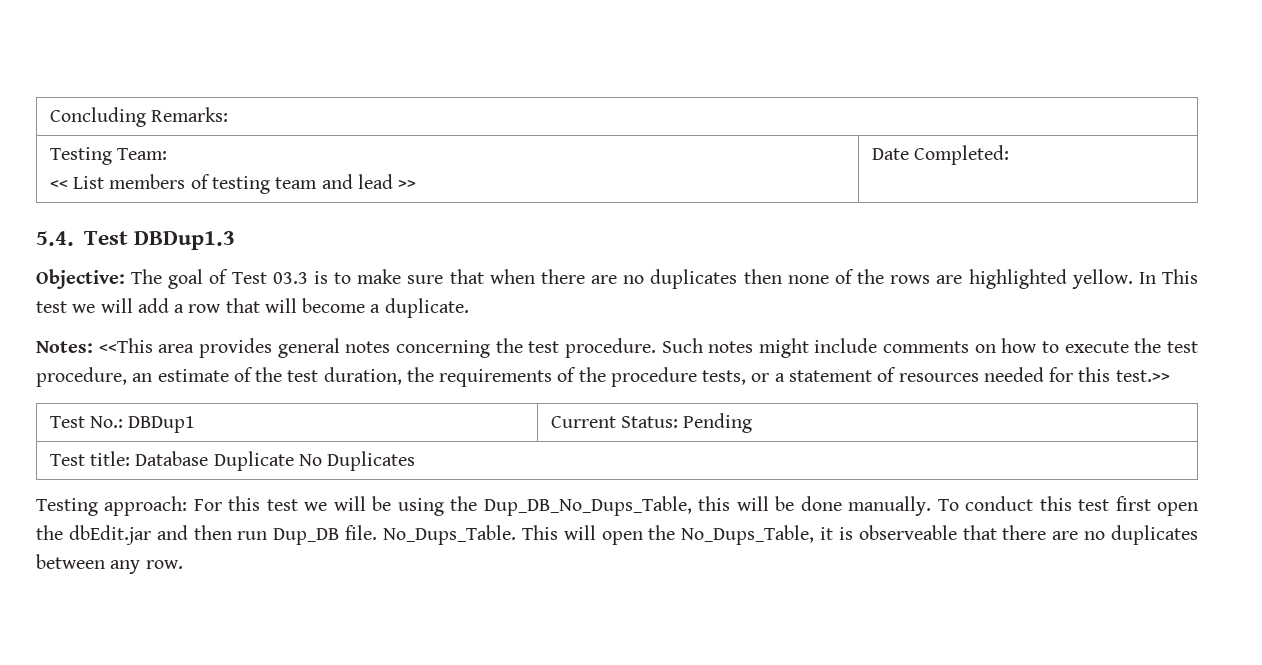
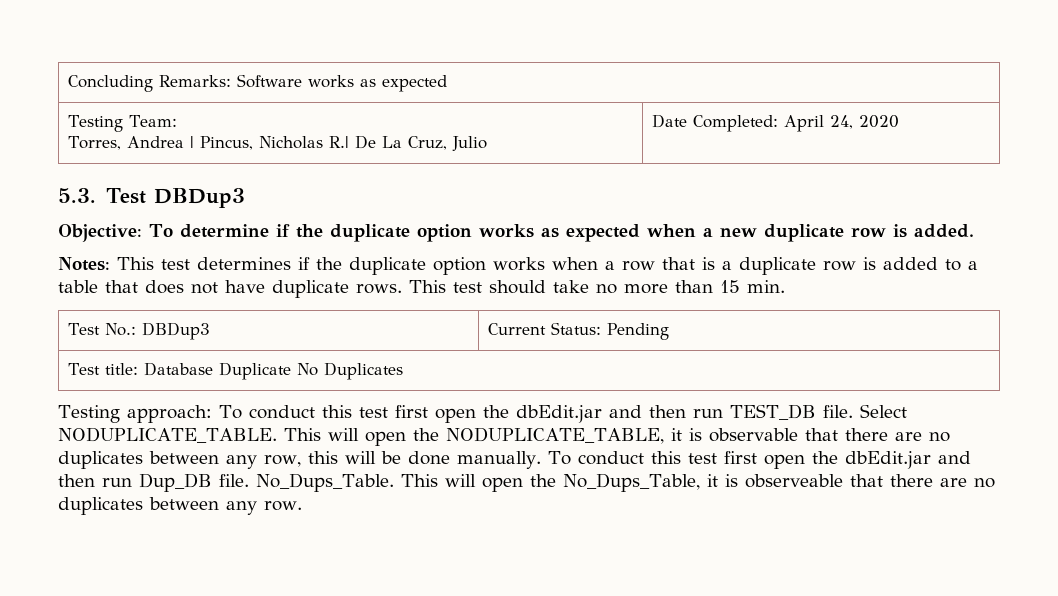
- Concluding Remarks:
+ Concluding Remarks: Software works as expected
  Testing Team:
- << List members of testing team and lead >> | Date Completed:
- 5.4. Test DBDup1.3
- Objective: The goal of Test 03.3 is to make sure that when there are no duplicates then none of the rows are highlighted yellow. In This test we will add a row that will become a duplicate.
- Notes: <<This area provides general notes concerning the test procedure. Such notes might include comments on how to execute the test procedure, an estimate of the test duration, the requirements of the procedure tests, or a statement of resources needed for this test.>>
+ Torres, Andrea | Pincus, Nicholas R.| De La Cruz, Julio | Date Completed: April 24, 2020
+ 5.3. Test DBDup3
+ Objective: To determine if the duplicate option works as expected when a new duplicate row is added.
+ Notes: This test determines if the duplicate option works when a row that is a duplicate row is added to a table that does not have duplicate rows. This test should take no more than 15 min.
- Test No.: DBDup1 | Current Status: Pending
+ Test No.: DBDup3 | Current Status: Pending
- Testing approach: For this test we will be using the Dup_DB_No_Dups_Table, this will be done manually.
+ Testing approach: To conduct this test first open the dbEdit.jar and then run TEST_DB file. Select NODUPLICATE_TABLE. This will open the NODUPLICATE_TABLE, it is observable that there are no duplicates between any row, this will be done manually.

